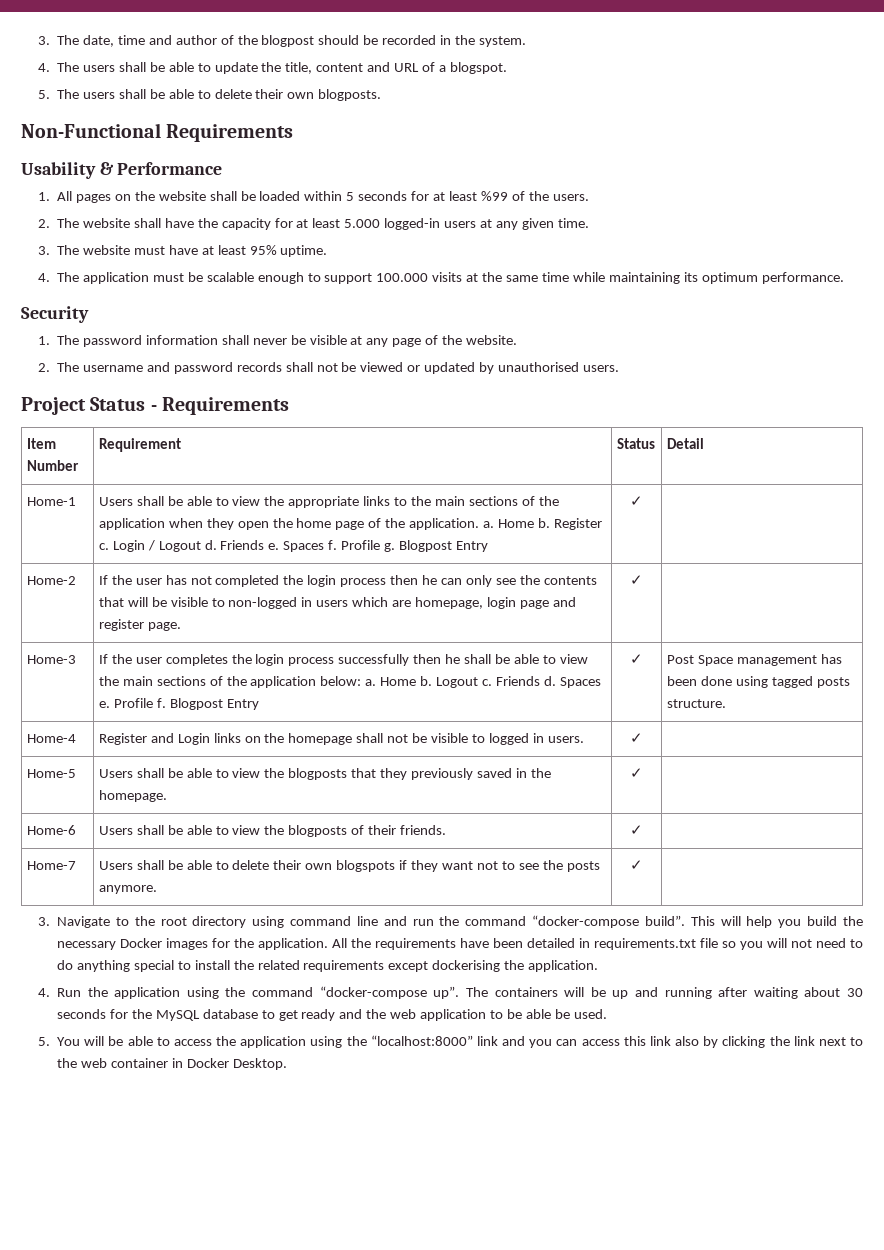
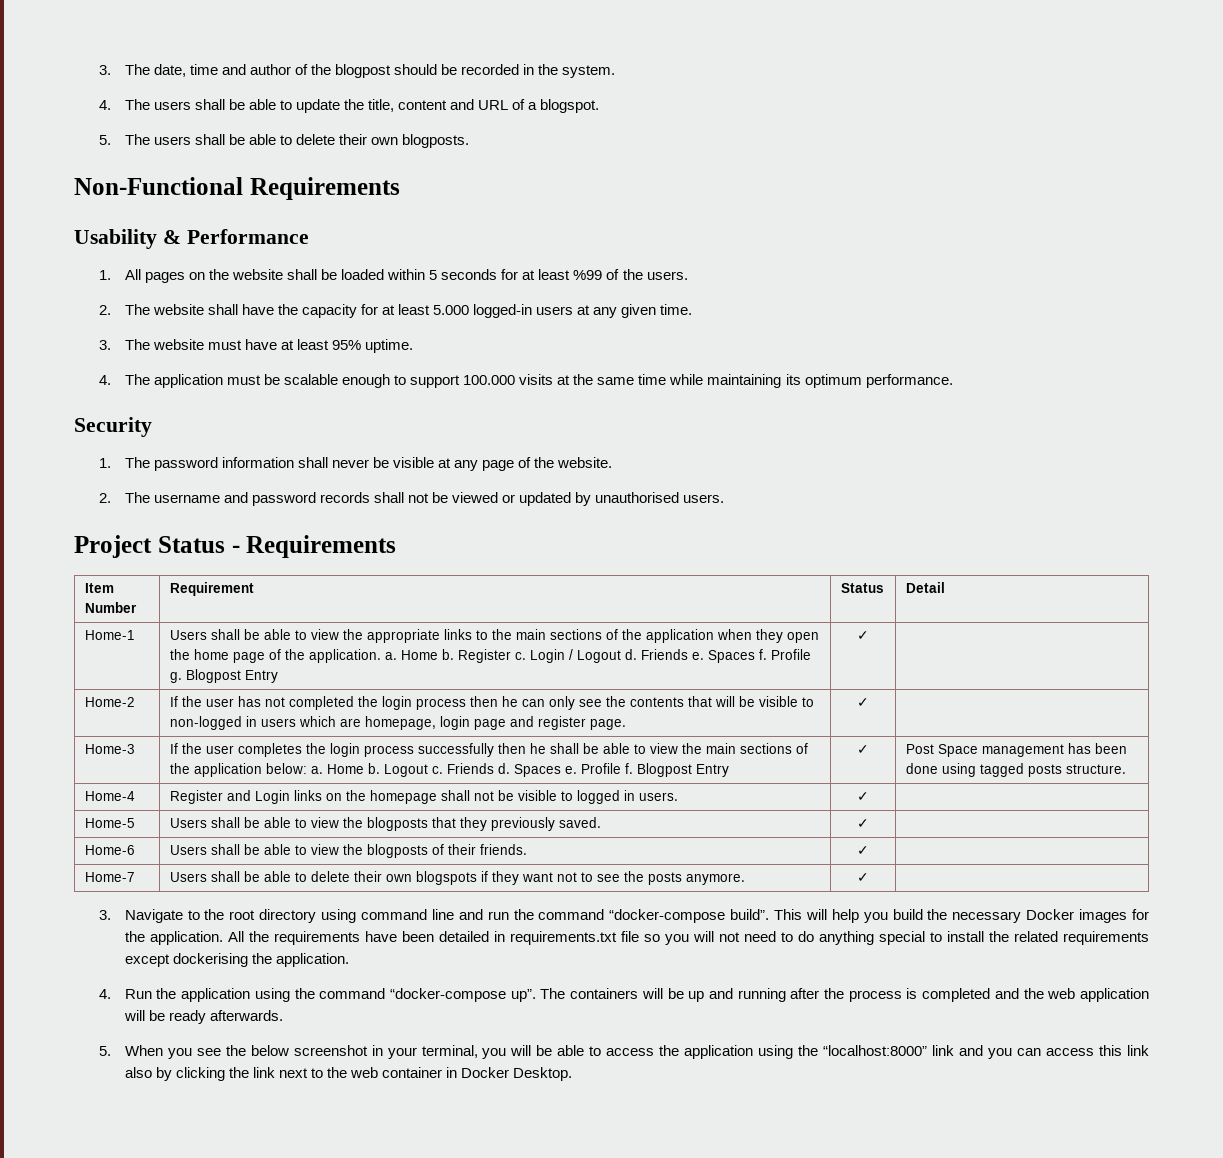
- Home-5 | Users shall be able to view the blogposts that they previously saved in the homepage. | ✓ |
+ Home-5 | Users shall be able to view the blogposts that they previously saved. | ✓ |
- The containers will be up and running after waiting about 30 seconds for the MySQL database to get ready and the web application to be able be used.
- 5. You will be able to access the application using the “localhost:8000” link and you can access this link also by clicking the link next to the web container in Docker Desktop.
+ The containers will be up and running after the process is completed and the web application will be ready afterwards.
+ 5. When you see the below screenshot in your terminal, you will be able to access the application using the “localhost:8000” link and you can access this link also by clicking the link next to the web container in Docker Desktop.

